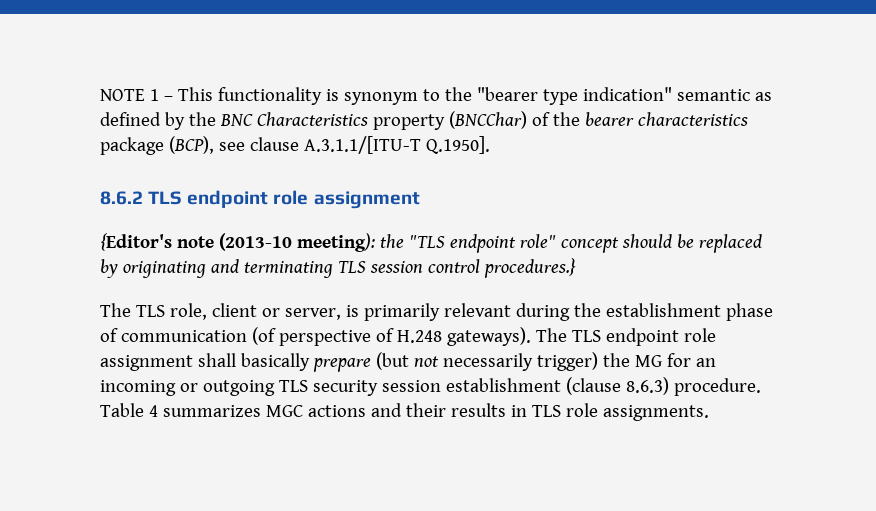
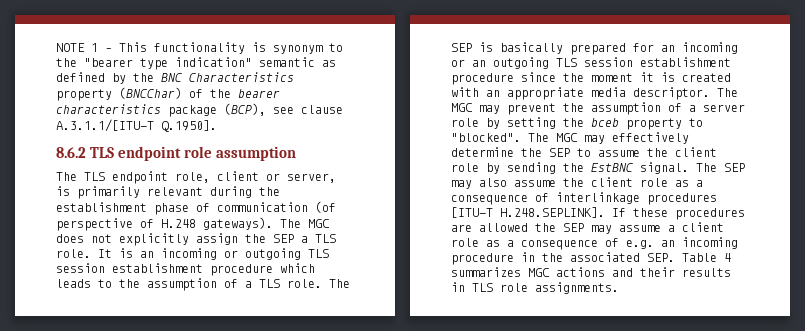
- 8.6.2 TLS endpoint role assignment
- {Editor's note (2013-10 meeting): the "TLS endpoint role" concept should be replaced by originating and terminating TLS session control procedures.}
- The TLS role, client or server, is primarily relevant during the establishment phase of communication (of perspective of H.248 gateways).
+ 8.6.2 TLS endpoint role assumption
+ The TLS endpoint role, client or server, is primarily relevant during the establishment phase of communication (of perspective of H.248 gateways).
- The TLS endpoint role assignment shall basically prepare (but not necessarily trigger) the MG for an incoming or outgoing TLS security session establishment (clause 8.6.3) procedure. Table 4 summarizes MGC actions and their results in TLS role assignments.
+ The MGC does not explicitly assign the SEP a TLS role. It is an incoming or outgoing TLS session establishment procedure which leads to the assumption of a TLS role. The SEP is basically prepared for an incoming or an outgoing TLS session establishment procedure since the moment it is created with an appropriate media descriptor. The MGC may prevent the assumption of a server role by setting the bceb property to "blocked". The MGC may effectively determine the SEP to assume the client role by sending the EstBNC signal. The SEP may also assume the client role as a consequence of interlinkage procedures [ITU-T H.248.SEPLINK]. If these procedures are allowed the SEP may assume a client role as a consequence of e.g. an incoming procedure in the associated SEP. Table 4 summarizes MGC actions and their results in TLS role assignments.

